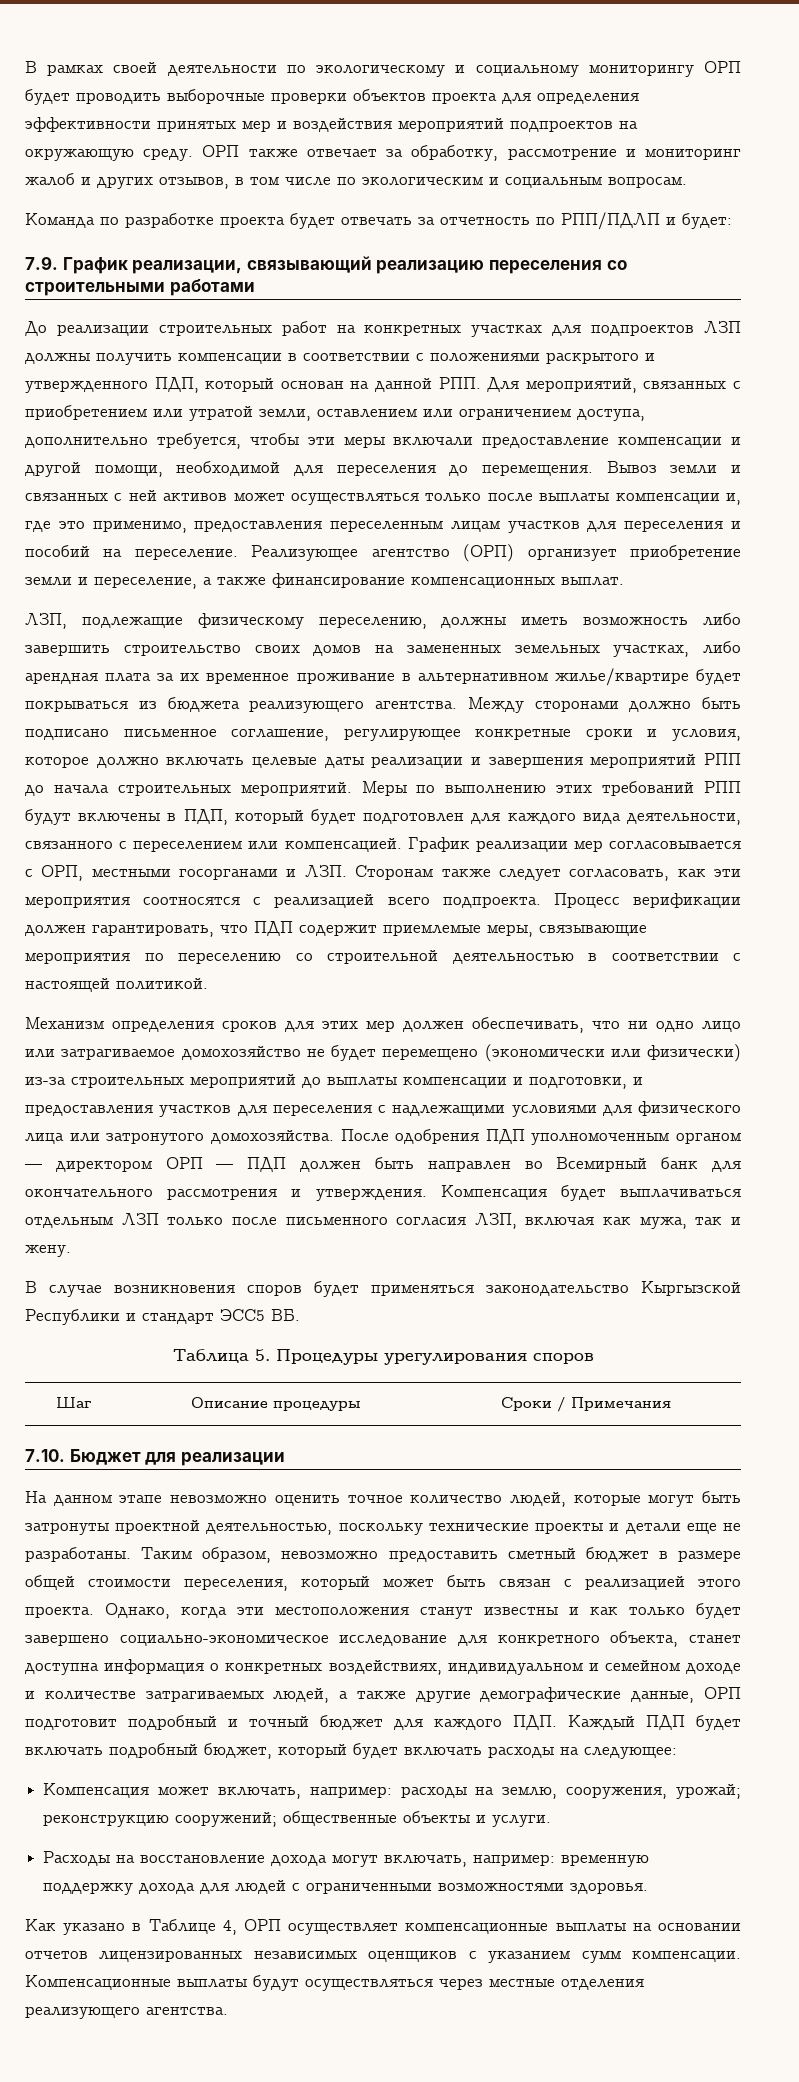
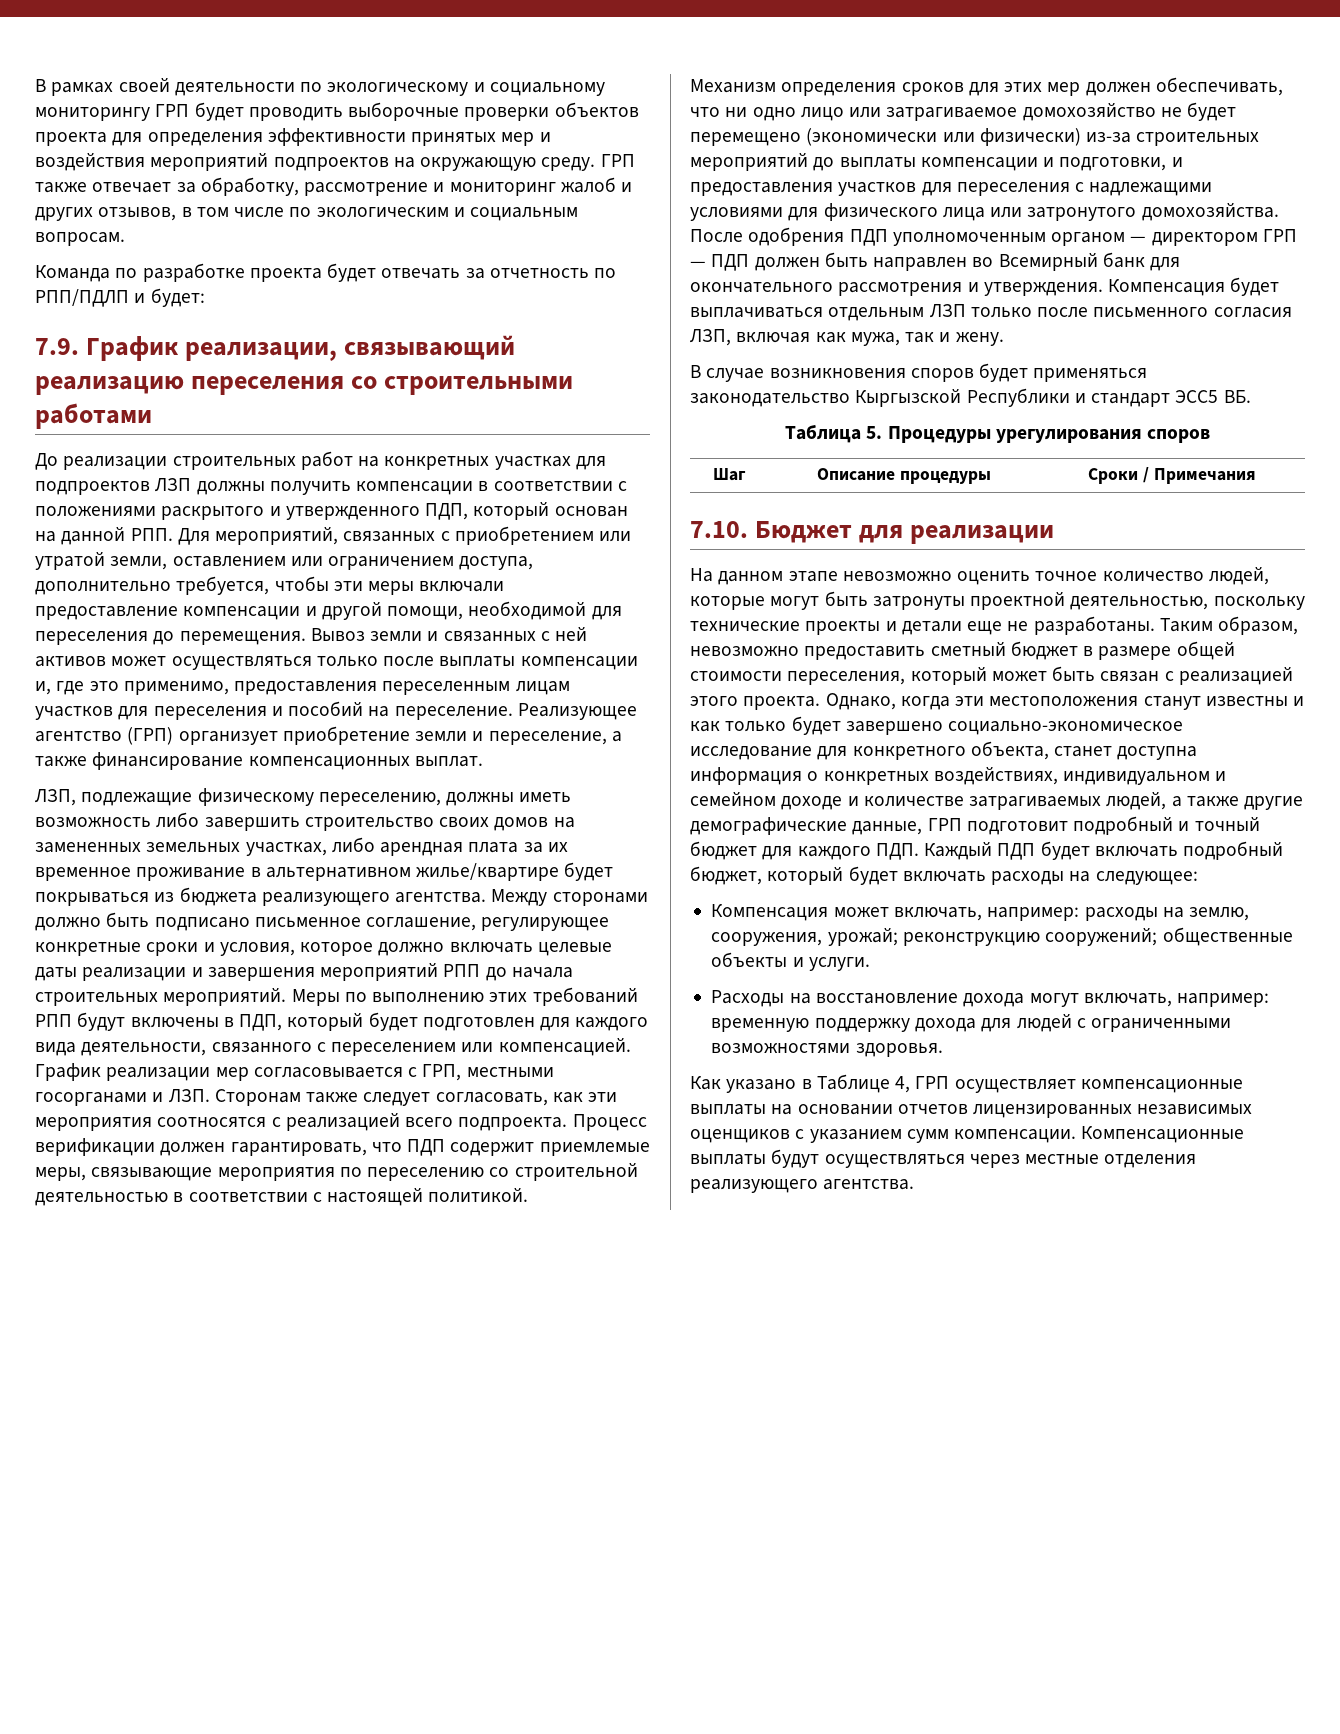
- В рамках своей деятельности по экологическому и социальному мониторингу ОРП будет проводить выборочные проверки объектов проекта для определения эффективности принятых мер и воздействия мероприятий подпроектов на окружающую среду.
+ В рамках своей деятельности по экологическому и социальному мониторингу ГРП будет проводить выборочные проверки объектов проекта для определения эффективности принятых мер и воздействия мероприятий подпроектов на окружающую среду.
- ОРП также отвечает за обработку, рассмотрение и мониторинг жалоб и других отзывов, в том числе по экологическим и социальным вопросам.
+ ГРП также отвечает за обработку, рассмотрение и мониторинг жалоб и других отзывов, в том числе по экологическим и социальным вопросам.
- Реализующее агентство (ОРП) организует приобретение земли и переселение, а также финансирование компенсационных выплат.
+ Реализующее агентство (ГРП) организует приобретение земли и переселение, а также финансирование компенсационных выплат.
- График реализации мер согласовывается с ОРП, местными госорганами и ЛЗП. Сторонам также следует согласовать, как эти мероприятия соотносятся с реализацией всего подпроекта.
+ График реализации мер согласовывается с ГРП, местными госорганами и ЛЗП. Сторонам также следует согласовать, как эти мероприятия соотносятся с реализацией всего подпроекта.
- После одобрения ПДП уполномоченным органом — директором ОРП — ПДП должен быть направлен во Всемирный банк для окончательного рассмотрения и утверждения.
+ После одобрения ПДП уполномоченным органом — директором ГРП — ПДП должен быть направлен во Всемирный банк для окончательного рассмотрения и утверждения.
- Однако, когда эти местоположения станут известны и как только будет завершено социально-экономическое исследование для конкретного объекта, станет доступна информация о конкретных воздействиях, индивидуальном и семейном доходе и количестве затрагиваемых людей, а также другие демографические данные, ОРП подготовит подробный и точный бюджет для каждого ПДП. Каждый ПДП будет включать подробный бюджет, который будет включать расходы на следующее:
+ Однако, когда эти местоположения станут известны и как только будет завершено социально-экономическое исследование для конкретного объекта, станет доступна информация о конкретных воздействиях, индивидуальном и семейном доходе и количестве затрагиваемых людей, а также другие демографические данные, ГРП подготовит подробный и точный бюджет для каждого ПДП. Каждый ПДП будет включать подробный бюджет, который будет включать расходы на следующее:
- Как указано в Таблице 4, ОРП осуществляет компенсационные выплаты на основании отчетов лицензированных независимых оценщиков с указанием сумм компенсации.
+ Как указано в Таблице 4, ГРП осуществляет компенсационные выплаты на основании отчетов лицензированных независимых оценщиков с указанием сумм компенсации.

